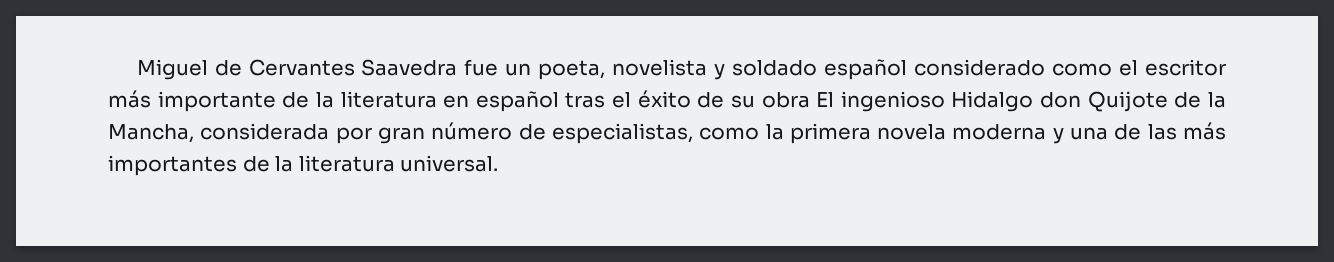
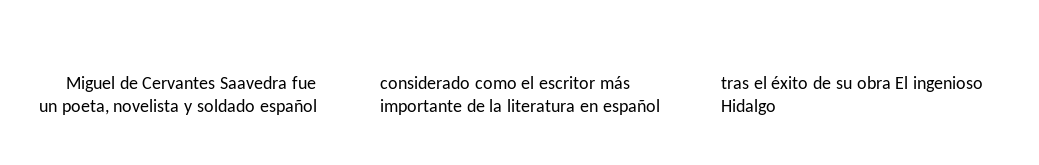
- Miguel de Cervantes Saavedra fue un poeta, novelista y soldado español considerado como el escritor más importante de la literatura en español tras el éxito de su obra El ingenioso Hidalgo don Quijote de la Mancha, considerada por gran número de especialistas, como la primera novela moderna y una de las más importantes de la literatura universal.
+ Miguel de Cervantes Saavedra fue un poeta, novelista y soldado español considerado como el escritor más importante de la literatura en español tras el éxito de su obra El ingenioso Hidalgo

